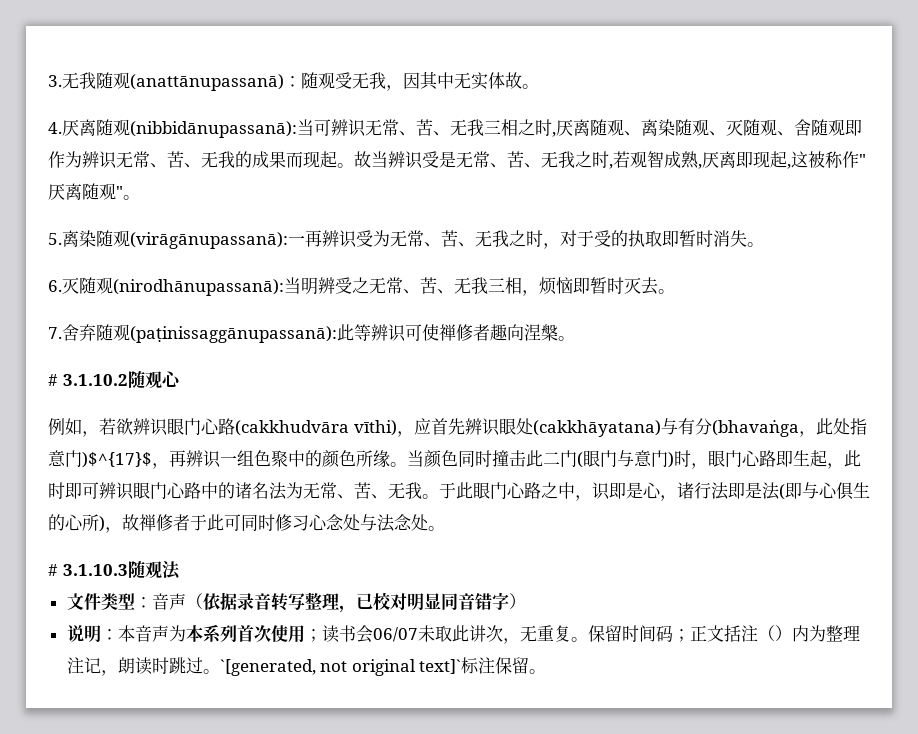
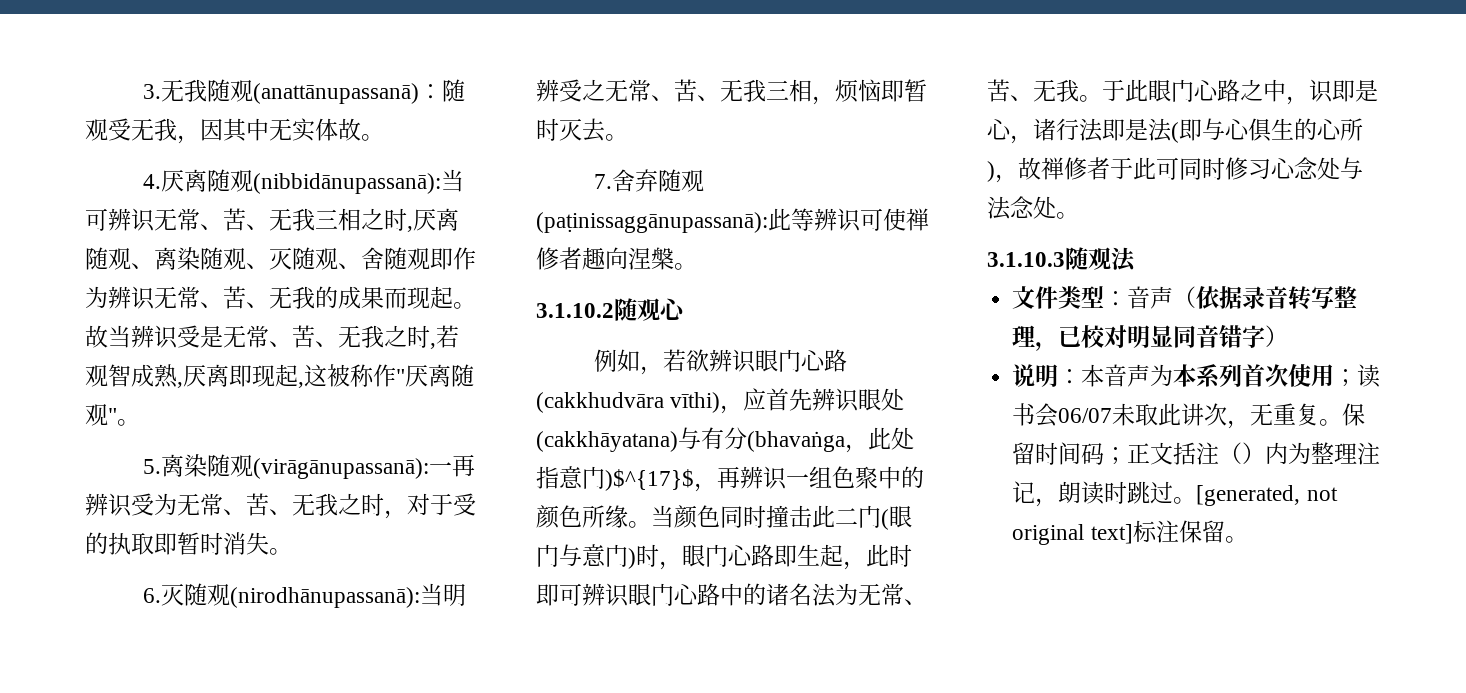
- # 3.1.10.2随观心
+ 3.1.10.2随观心
- # 3.1.10.3随观法
+ 3.1.10.3随观法
- `[generated, not original text]`标注保留。
+ [generated, not original text]标注保留。

